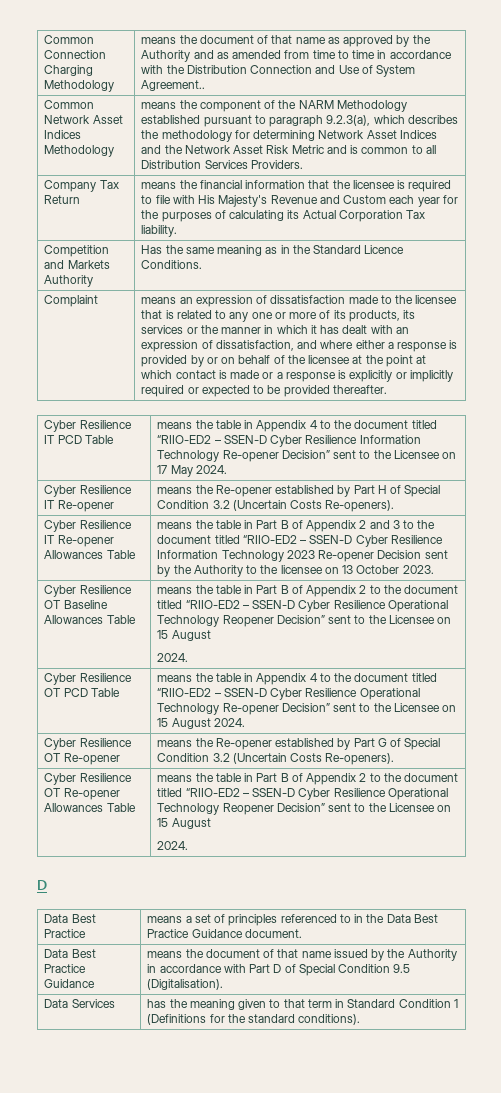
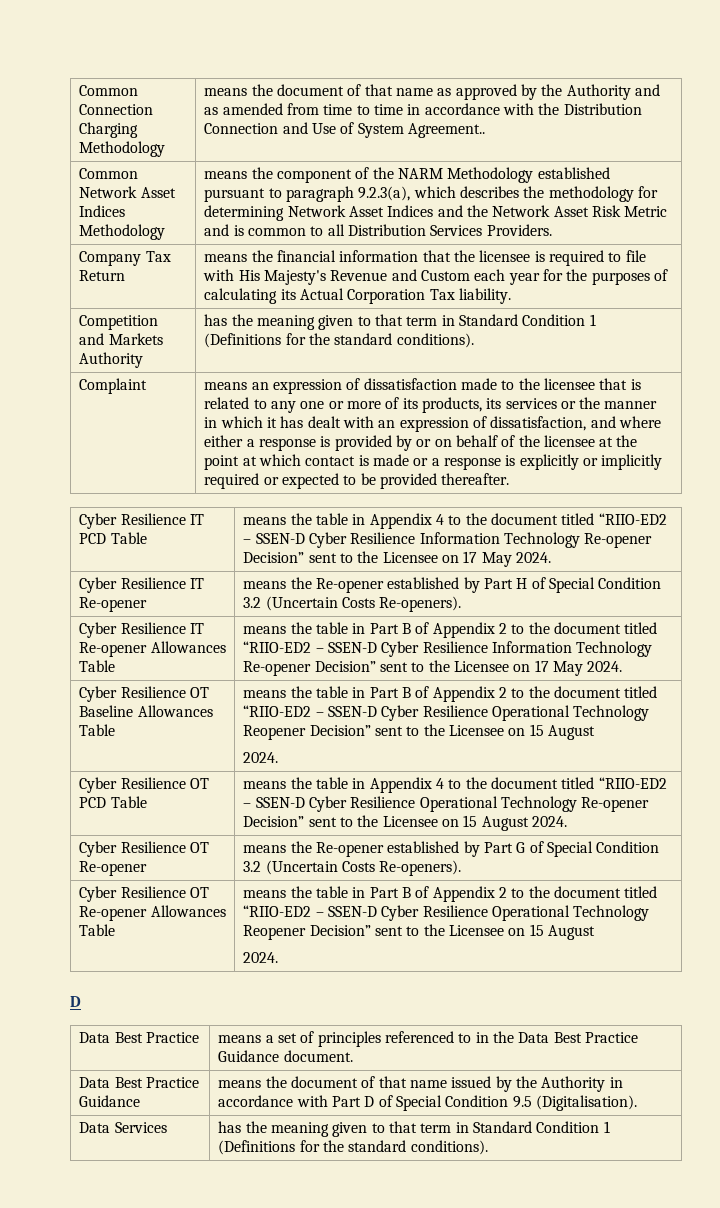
- Competition and Markets Authority | Has the same meaning as in the Standard Licence Conditions.
+ Competition and Markets Authority | has the meaning given to that term in Standard Condition 1 (Definitions for the standard conditions).
- means the table in Part B of Appendix 2 and 3 to the document titled “RIIO-ED2 – SSEN-D Cyber Resilience Information Technology 2023 Re-opener Decision sent by the Authority to the licensee on 13 October 2023.
+ means the table in Part B of Appendix 2 to the document titled “RIIO-ED2 – SSEN-D Cyber Resilience Information Technology Re-opener Decision” sent to the Licensee on 17 May 2024.

